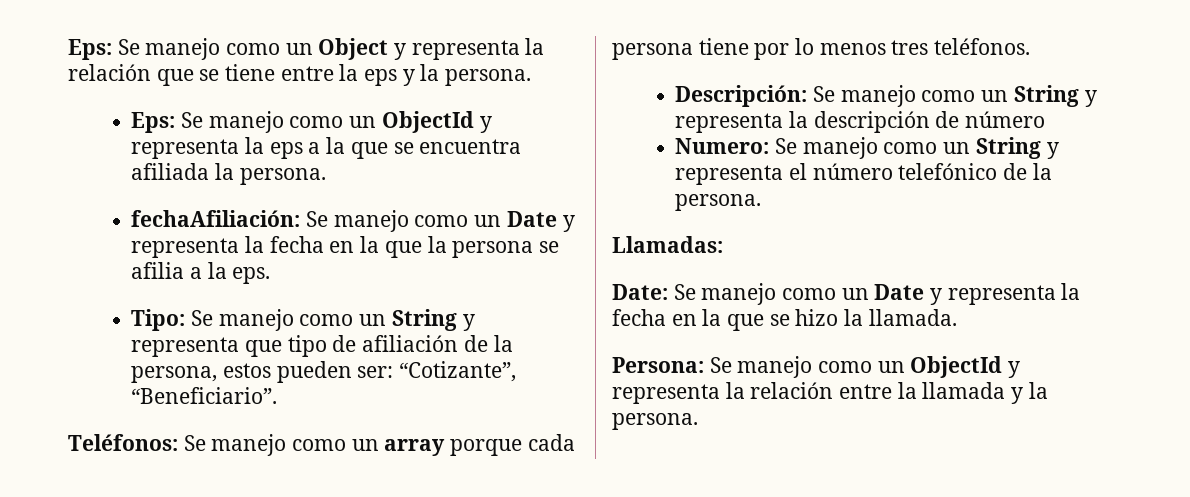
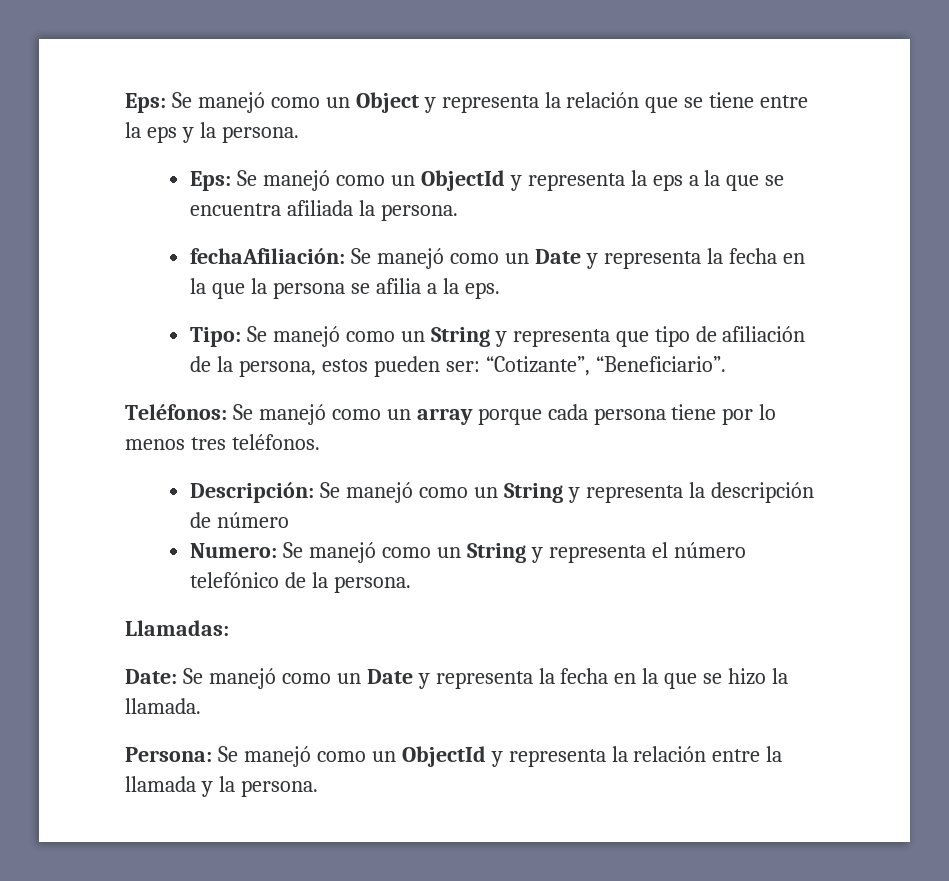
- Eps: Se manejo como un Object y representa la relación que se tiene entre la eps y la persona.
+ Eps: Se manejó como un Object y representa la relación que se tiene entre la eps y la persona.
- Eps: Se manejo como un ObjectId y representa la eps a la que se encuentra afiliada la persona.
+ Eps: Se manejó como un ObjectId y representa la eps a la que se encuentra afiliada la persona.
- fechaAfiliación: Se manejo como un Date y representa la fecha en la que la persona se afilia a la eps.
+ fechaAfiliación: Se manejó como un Date y representa la fecha en la que la persona se afilia a la eps.
- Tipo: Se manejo como un String y representa que tipo de afiliación de la persona, estos pueden ser: “Cotizante”, “Beneficiario”.
+ Tipo: Se manejó como un String y representa que tipo de afiliación de la persona, estos pueden ser: “Cotizante”, “Beneficiario”.
- Teléfonos: Se manejo como un array porque cada persona tiene por lo menos tres teléfonos.
+ Teléfonos: Se manejó como un array porque cada persona tiene por lo menos tres teléfonos.
- Descripción: Se manejo como un String y representa la descripción de número
+ Descripción: Se manejó como un String y representa la descripción de número
- Numero: Se manejo como un String y representa el número telefónico de la persona.
+ Numero: Se manejó como un String y representa el número telefónico de la persona.
- Date: Se manejo como un Date y representa la fecha en la que se hizo la llamada.
+ Date: Se manejó como un Date y representa la fecha en la que se hizo la llamada.
- Persona: Se manejo como un ObjectId y representa la relación entre la llamada y la persona.
+ Persona: Se manejó como un ObjectId y representa la relación entre la llamada y la persona.

